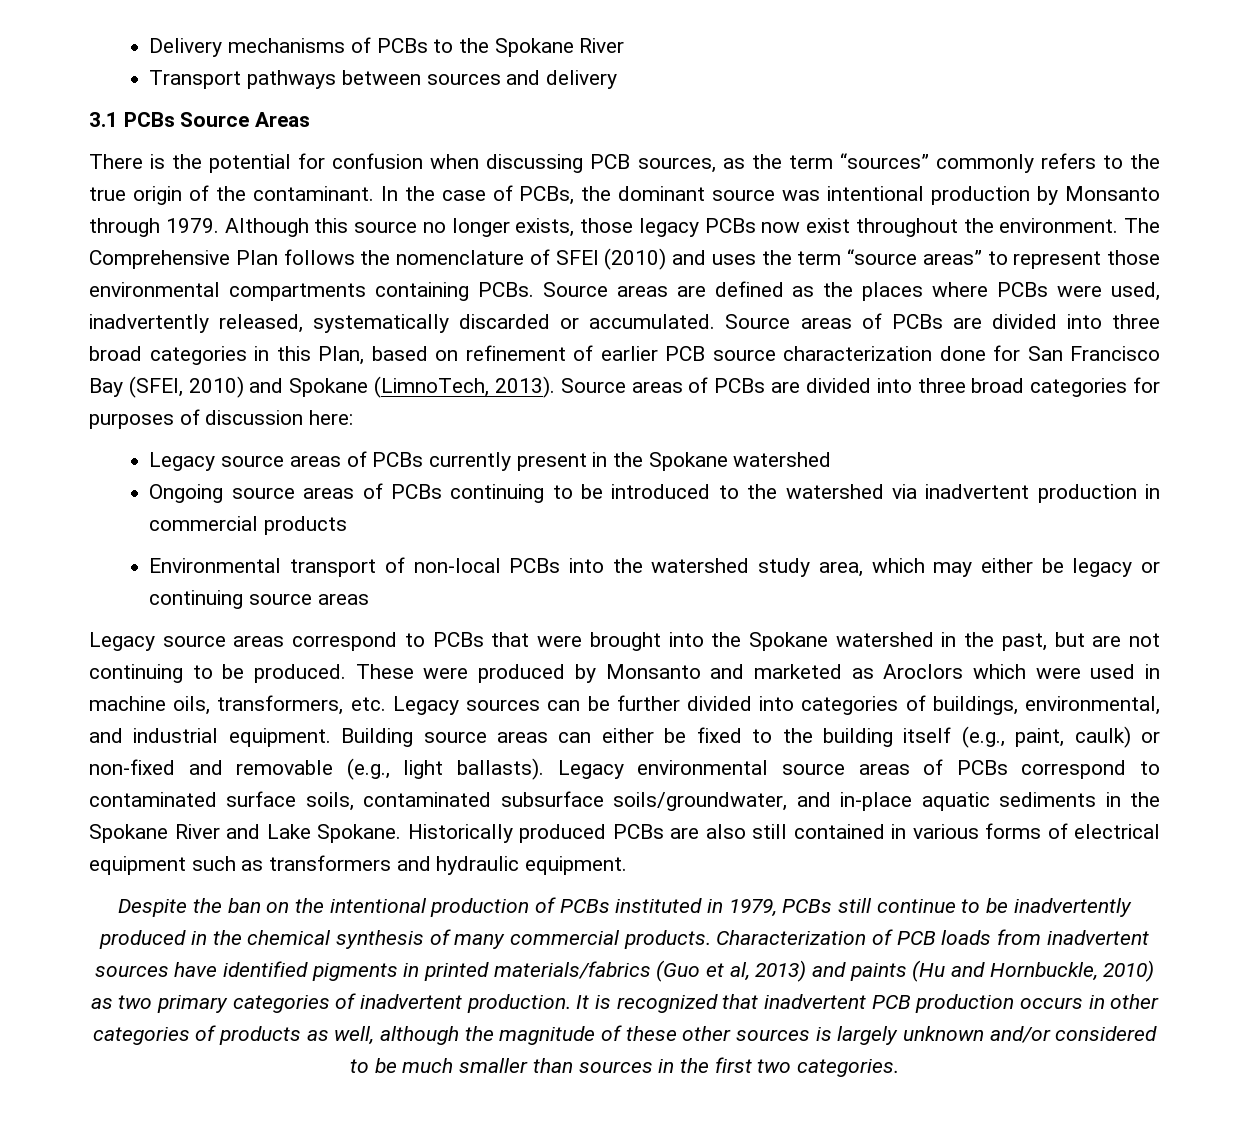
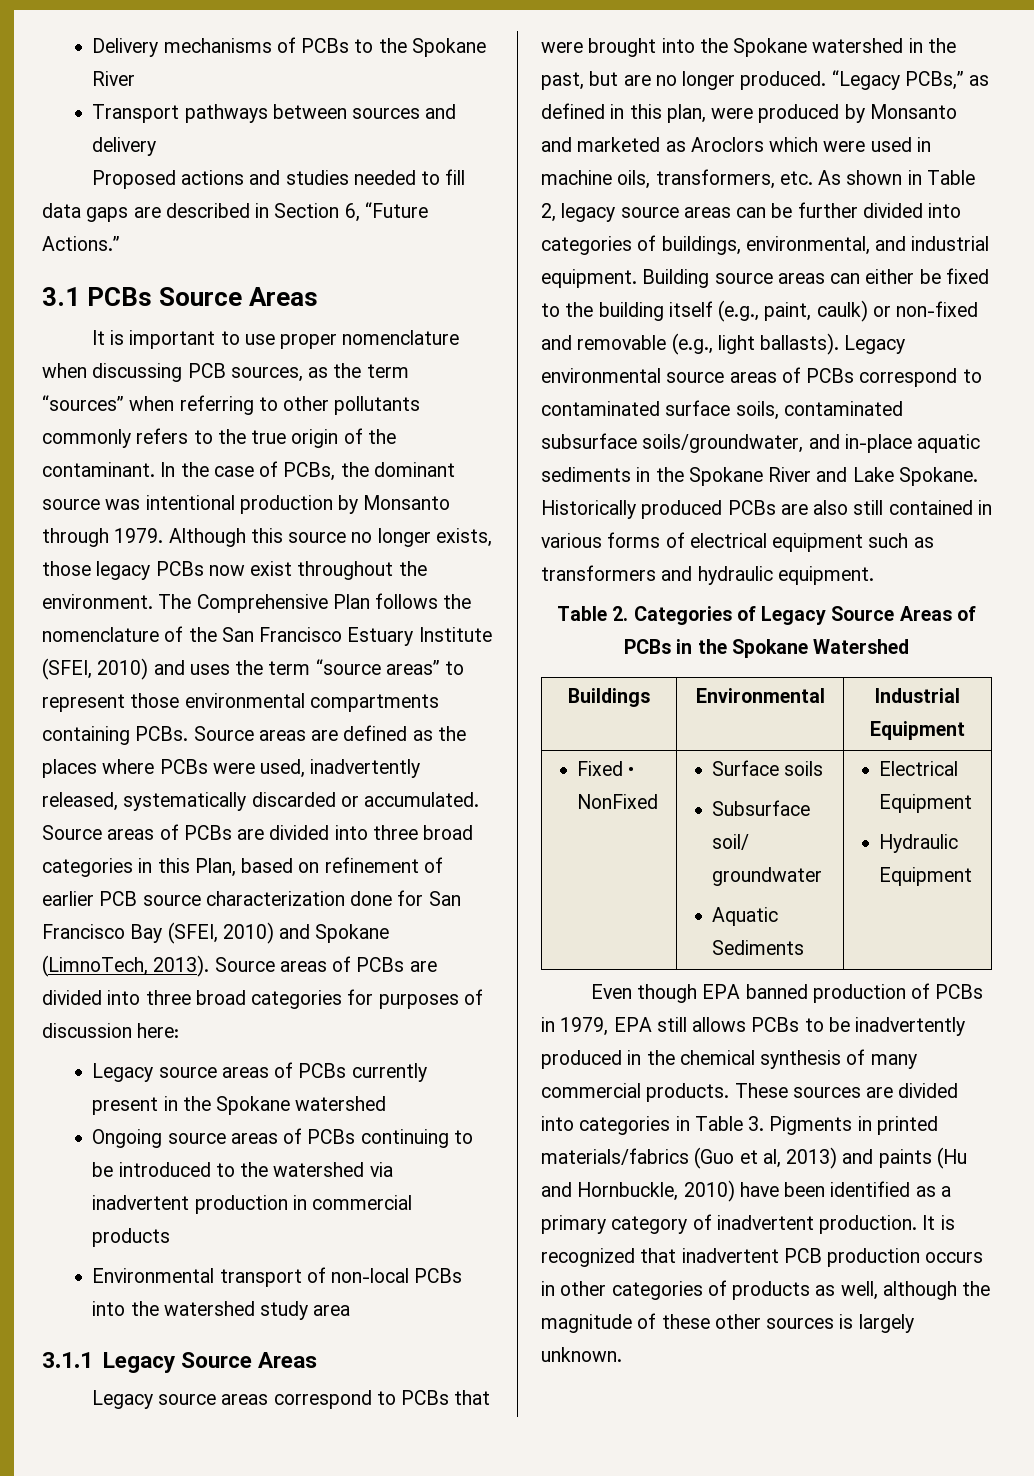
+ Proposed actions and studies needed to fill data gaps are described in Section 6, “Future Actions.”
  3.1 PCBs Source Areas
- There is the potential for confusion when discussing PCB sources, as the term “sources” commonly refers to the true origin of the contaminant.
+ It is important to use proper nomenclature when discussing PCB sources, as the term “sources” when referring to other pollutants commonly refers to the true origin of the contaminant.
- The Comprehensive Plan follows the nomenclature of SFEI (2010) and uses the term “source areas” to represent those environmental compartments containing PCBs.
+ The Comprehensive Plan follows the nomenclature of the San Francisco Estuary Institute (SFEI, 2010) and uses the term “source areas” to represent those environmental compartments containing PCBs.
- Environmental transport of non-local PCBs into the watershed study area, which may either be legacy or continuing source areas
+ Environmental transport of non-local PCBs into the watershed study area
+ 3.1.1 Legacy Source Areas
- Legacy source areas correspond to PCBs that were brought into the Spokane watershed in the past, but are not continuing to be produced. These were produced by Monsanto and marketed as Aroclors which were used in machine oils, transformers, etc. Legacy sources can be further divided into categories of buildings, environmental, and industrial equipment.
+ Legacy source areas correspond to PCBs that were brought into the Spokane watershed in the past, but are no longer produced. “Legacy PCBs,” as defined in this plan, were produced by Monsanto and marketed as Aroclors which were used in machine oils, transformers, etc. As shown in Table 2, legacy source areas can be further divided into categories of buildings, environmental, and industrial equipment.
- Despite the ban on the intentional production of PCBs instituted in 1979, PCBs still continue to be inadvertently produced in the chemical synthesis of many commercial products.
+ Table 2. Categories of Legacy Source Areas of PCBs in the Spokane Watershed
+ Buildings | Environmental | Industrial Equipment
+ Fixed • NonFixed | Surface soils
+ Subsurface soil/ groundwater
+ Aquatic Sediments | Electrical Equipment
+ Hydraulic Equipment
+ Even though EPA banned production of PCBs in 1979, EPA still allows PCBs to be inadvertently produced in the chemical synthesis of many commercial products.
- Characterization of PCB loads from inadvertent sources have identified pigments in printed materials/fabrics (Guo et al, 2013) and paints (Hu and Hornbuckle, 2010) as two primary categories of inadvertent production.
+ These sources are divided into categories in Table 3. Pigments in printed materials/fabrics (Guo et al, 2013) and paints (Hu and Hornbuckle, 2010) have been identified as a primary category of inadvertent production.
- It is recognized that inadvertent PCB production occurs in other categories of products as well, although the magnitude of these other sources is largely unknown and/or considered to be much smaller than sources in the first two categories.
+ It is recognized that inadvertent PCB production occurs in other categories of products as well, although the magnitude of these other sources is largely unknown.

